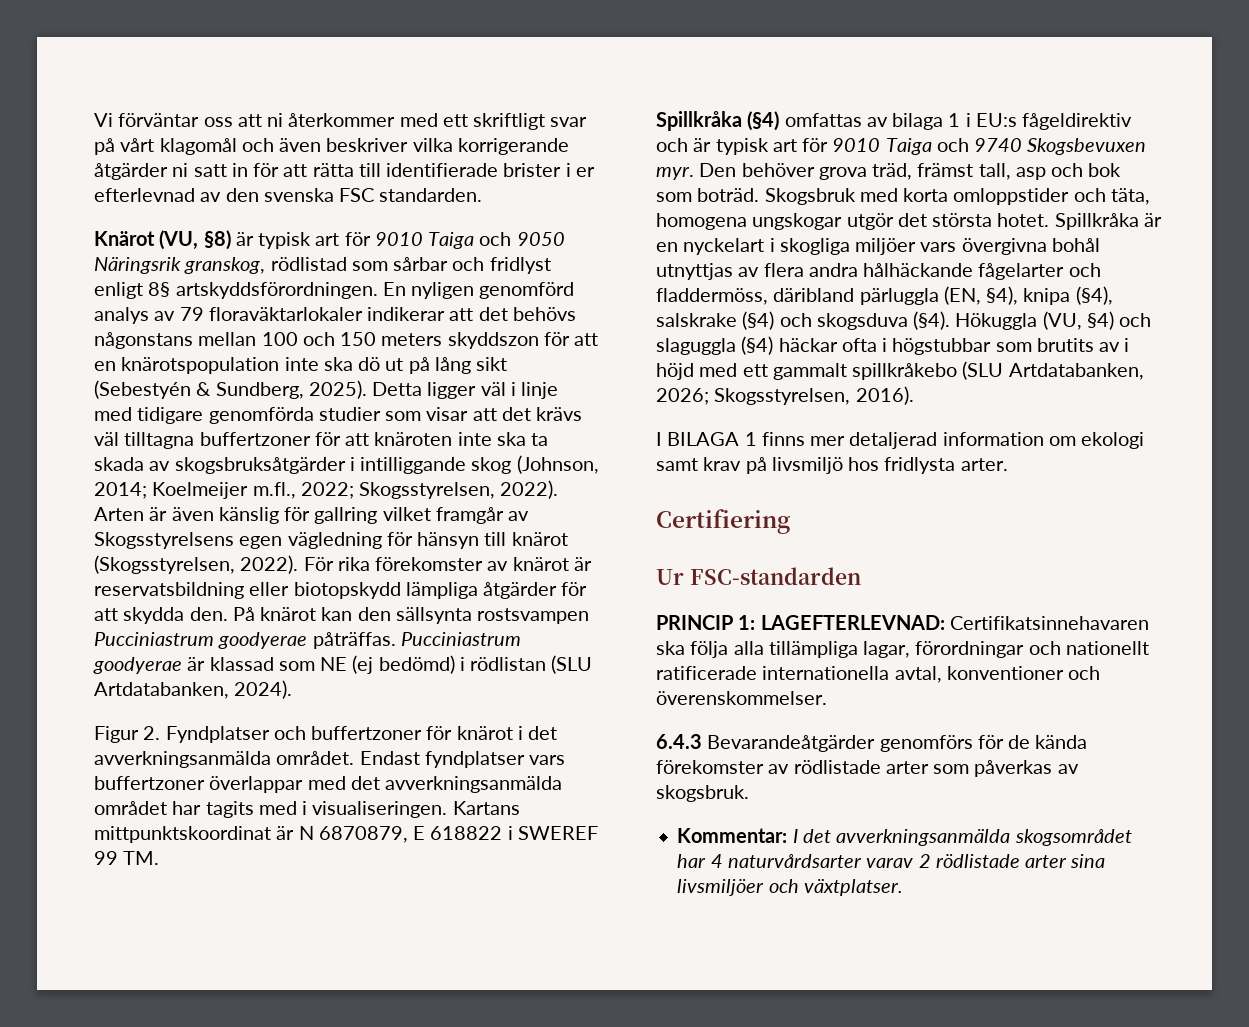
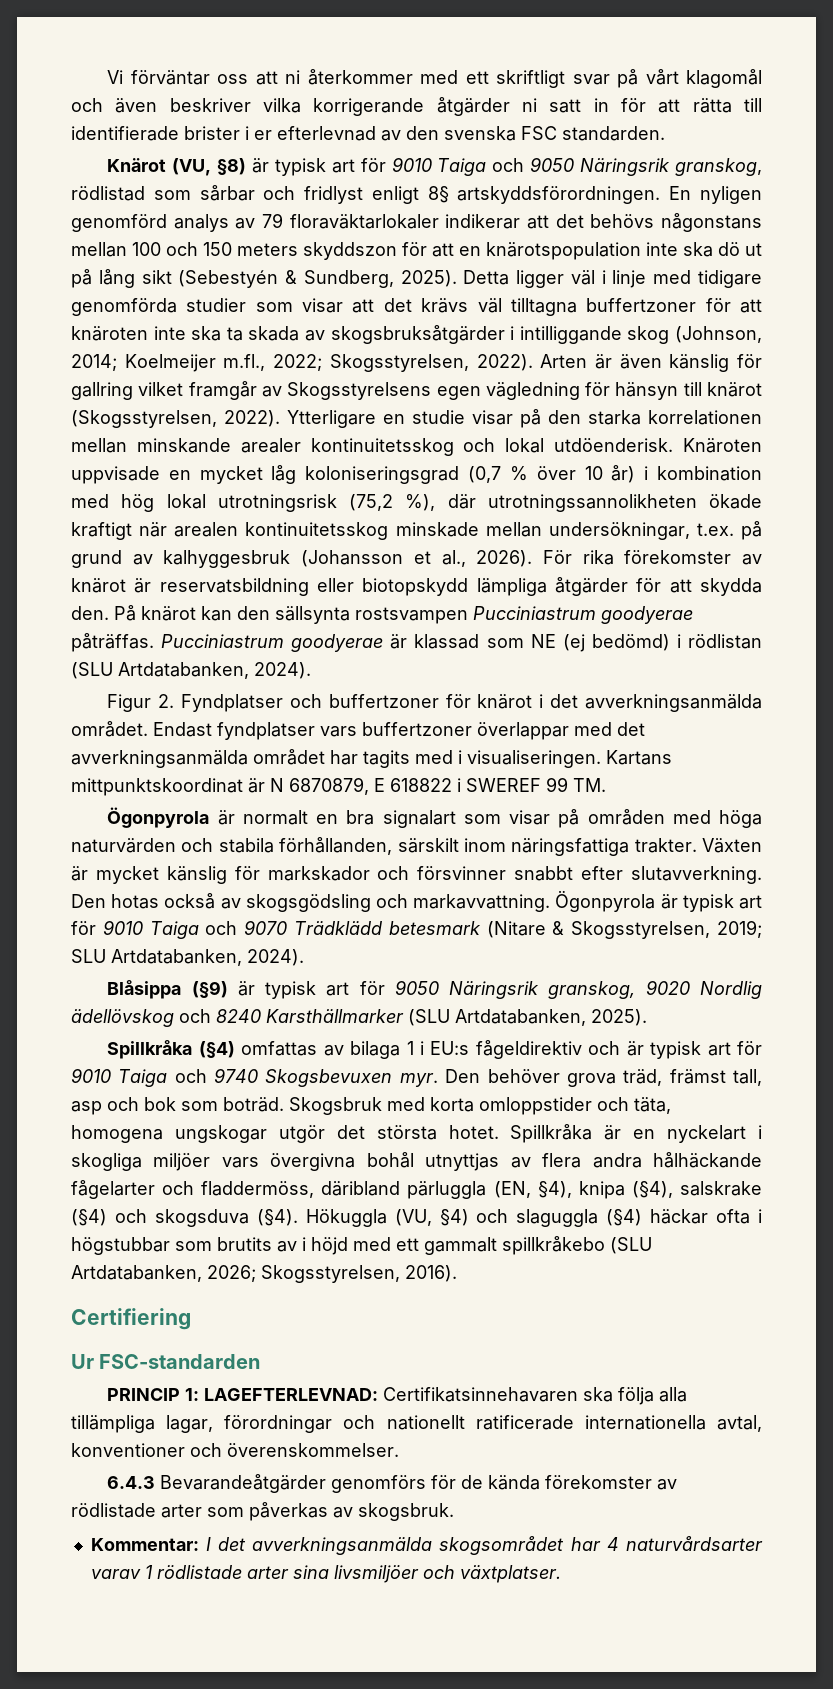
+ Ytterligare en studie visar på den starka korrelationen mellan minskande arealer kontinuitetsskog och lokal utdöenderisk. Knäroten uppvisade en mycket låg koloniseringsgrad (0,7 % över 10 år) i kombination med hög lokal utrotningsrisk (75,2 %), där utrotningssannolikheten ökade kraftigt när arealen kontinuitetsskog minskade mellan undersökningar, t.ex. på grund av kalhyggesbruk (Johansson et al., 2026).
+ Ögonpyrola är normalt en bra signalart som visar på områden med höga naturvärden och stabila förhållanden, särskilt inom näringsfattiga trakter. Växten är mycket känslig för markskador och försvinner snabbt efter slutavverkning. Den hotas också av skogsgödsling och markavvattning. Ögonpyrola är typisk art för 9010 Taiga och 9070 Trädklädd betesmark (Nitare & Skogsstyrelsen, 2019; SLU Artdatabanken, 2024).
+ Blåsippa (§9) är typisk art för 9050 Näringsrik granskog, 9020 Nordlig ädellövskog och 8240 Karsthällmarker (SLU Artdatabanken, 2025).
- I BILAGA 1 finns mer detaljerad information om ekologi samt krav på livsmiljö hos fridlysta arter.
- Kommentar: I det avverkningsanmälda skogsområdet har 4 naturvårdsarter varav 2 rödlistade arter sina livsmiljöer och växtplatser.
+ Kommentar: I det avverkningsanmälda skogsområdet har 4 naturvårdsarter varav 1 rödlistade arter sina livsmiljöer och växtplatser.

